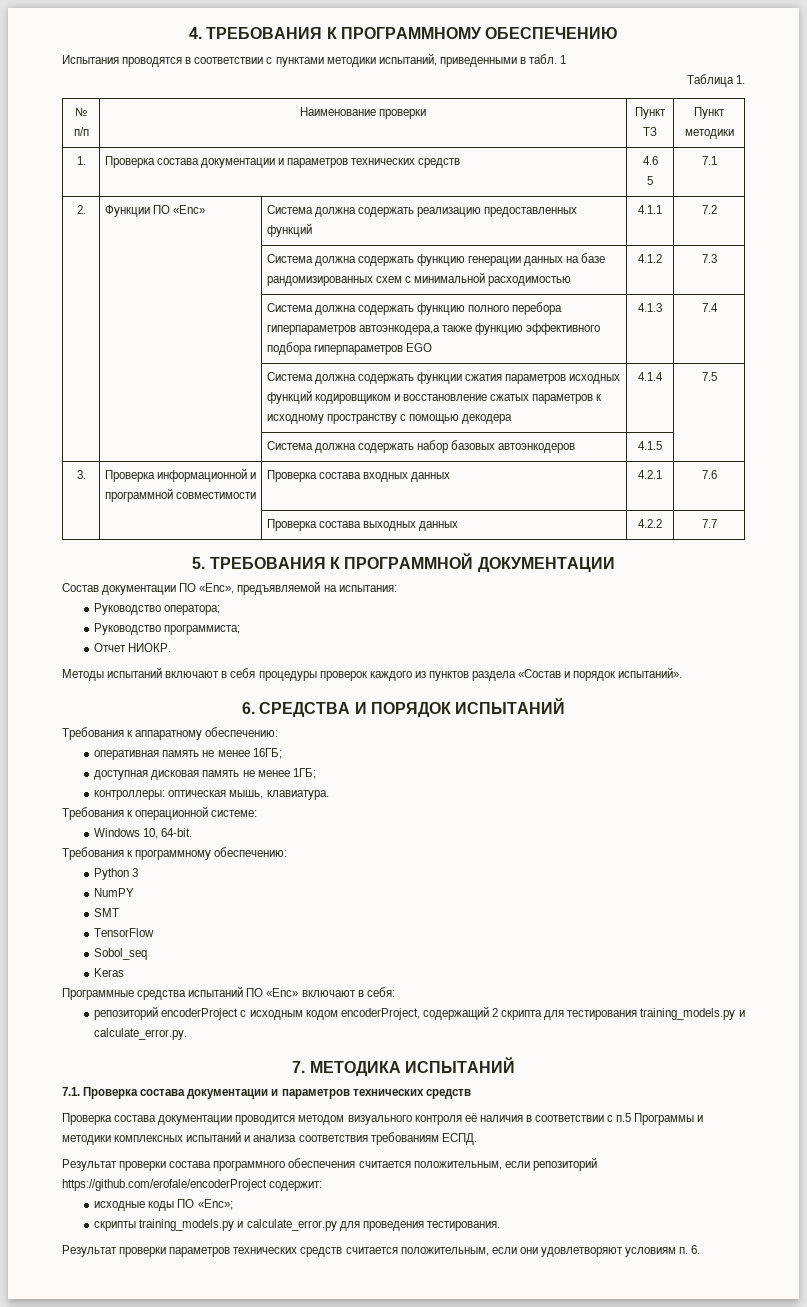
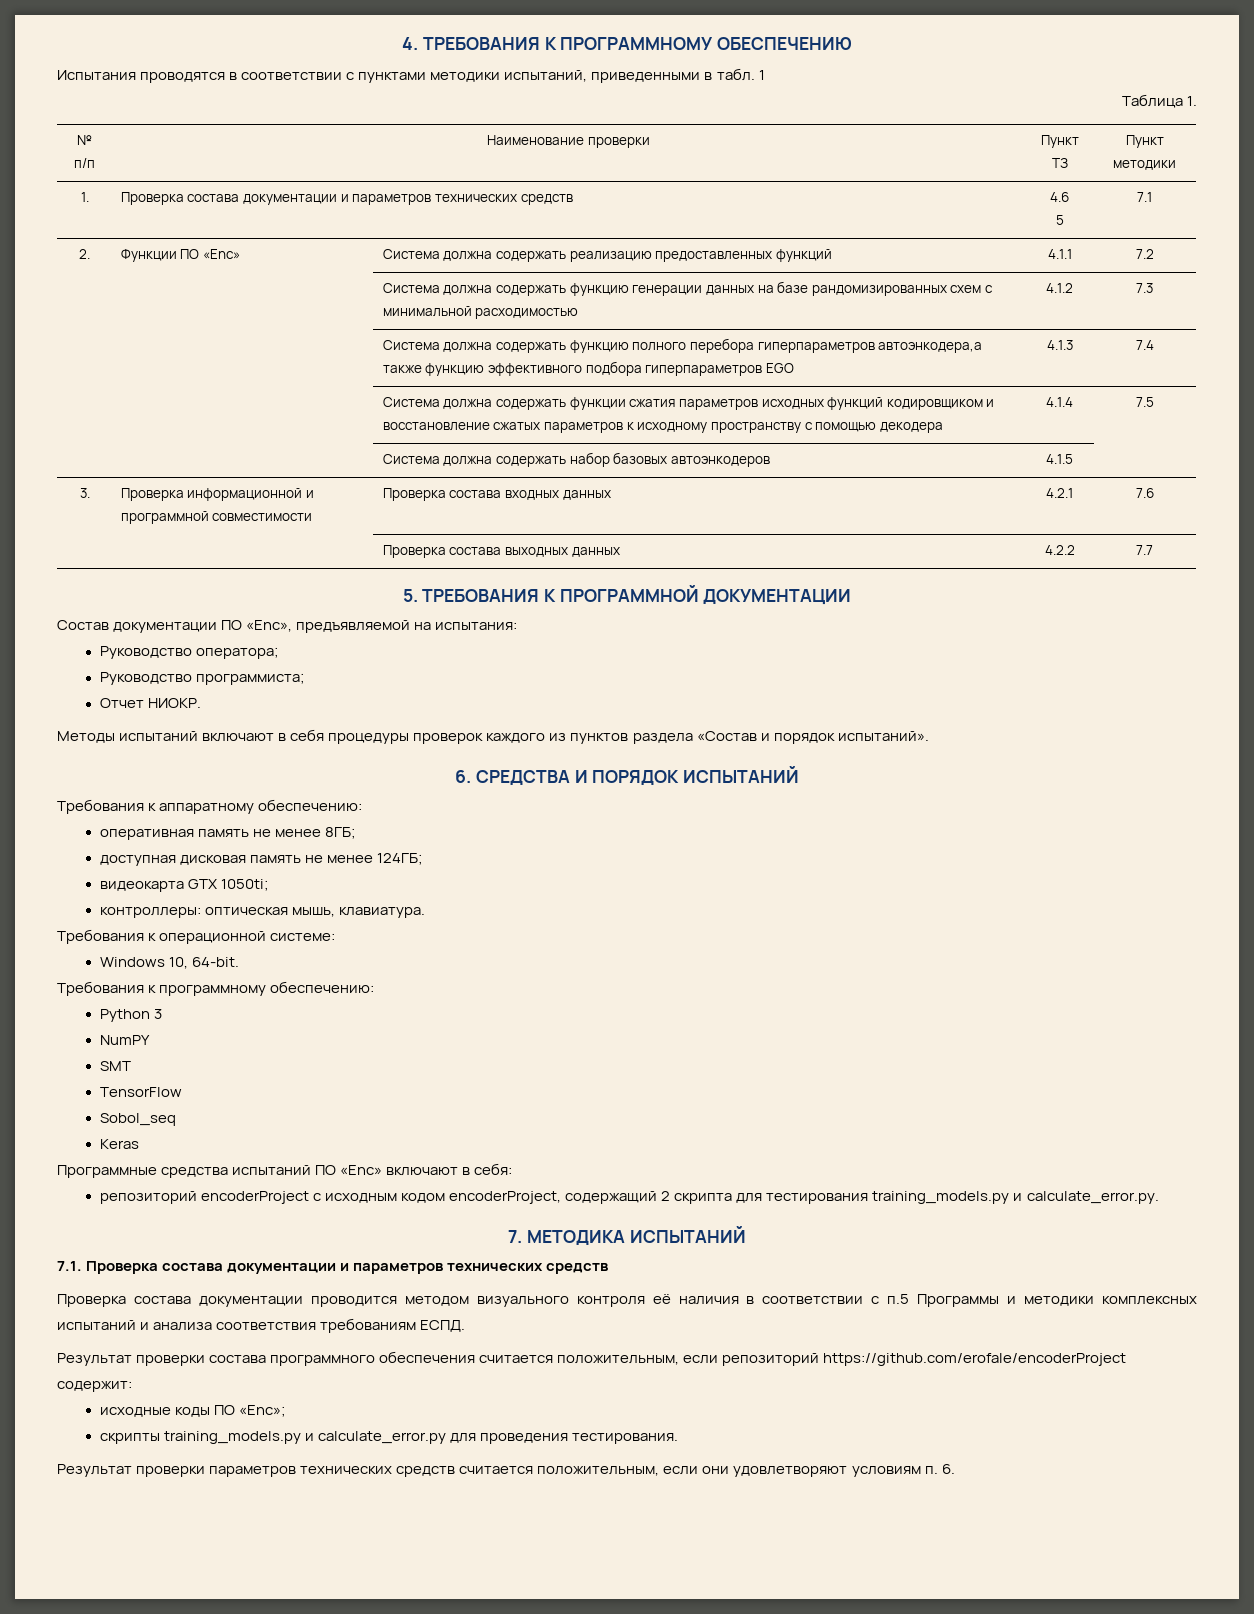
- оперативная память не менее 16ГБ;
+ оперативная память не менее 8ГБ;
- доступная дисковая память не менее 1ГБ;
+ доступная дисковая память не менее 124ГБ;
+ видеокарта GTX 1050ti;

